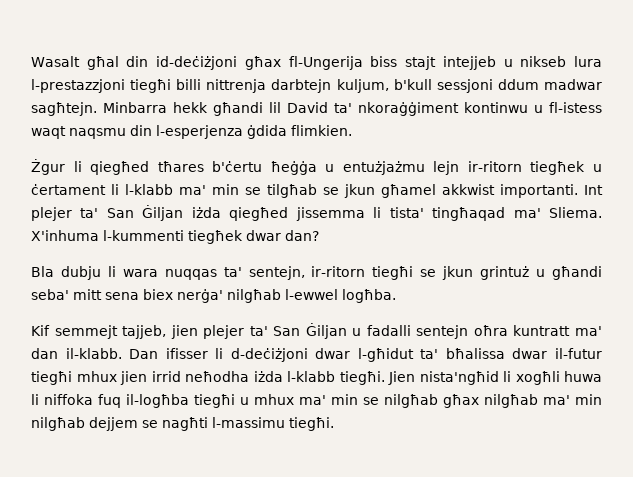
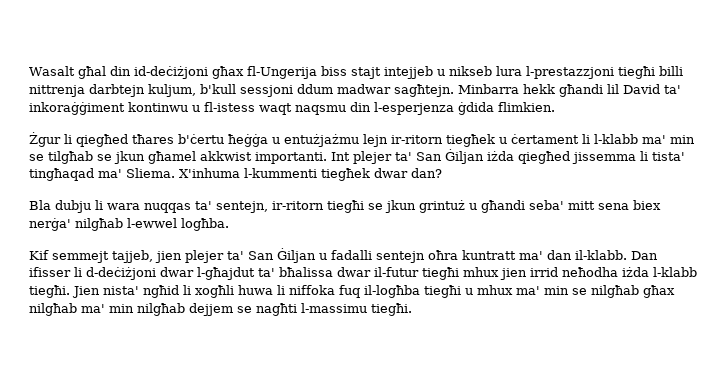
- Minbarra hekk għandi lil David ta' nkoraġġiment kontinwu u fl-istess waqt naqsmu din l-esperjenza ġdida flimkien.
+ Minbarra hekk għandi lil David ta' inkoraġġiment kontinwu u fl-istess waqt naqsmu din l-esperjenza ġdida flimkien.
- Dan ifisser li d-deċiżjoni dwar l-għidut ta' bħalissa dwar il-futur tiegħi mhux jien irrid neħodha iżda l-klabb tiegħi.
+ Dan ifisser li d-deċiżjoni dwar l-għajdut ta' bħalissa dwar il-futur tiegħi mhux jien irrid neħodha iżda l-klabb tiegħi.
- Jien nista'ngħid li xogħli huwa li niffoka fuq il-logħba tiegħi u mhux ma' min se nilgħab għax nilgħab ma' min nilgħab dejjem se nagħti l-massimu tiegħi.
+ Jien nista' ngħid li xogħli huwa li niffoka fuq il-logħba tiegħi u mhux ma' min se nilgħab għax nilgħab ma' min nilgħab dejjem se nagħti l-massimu tiegħi.

